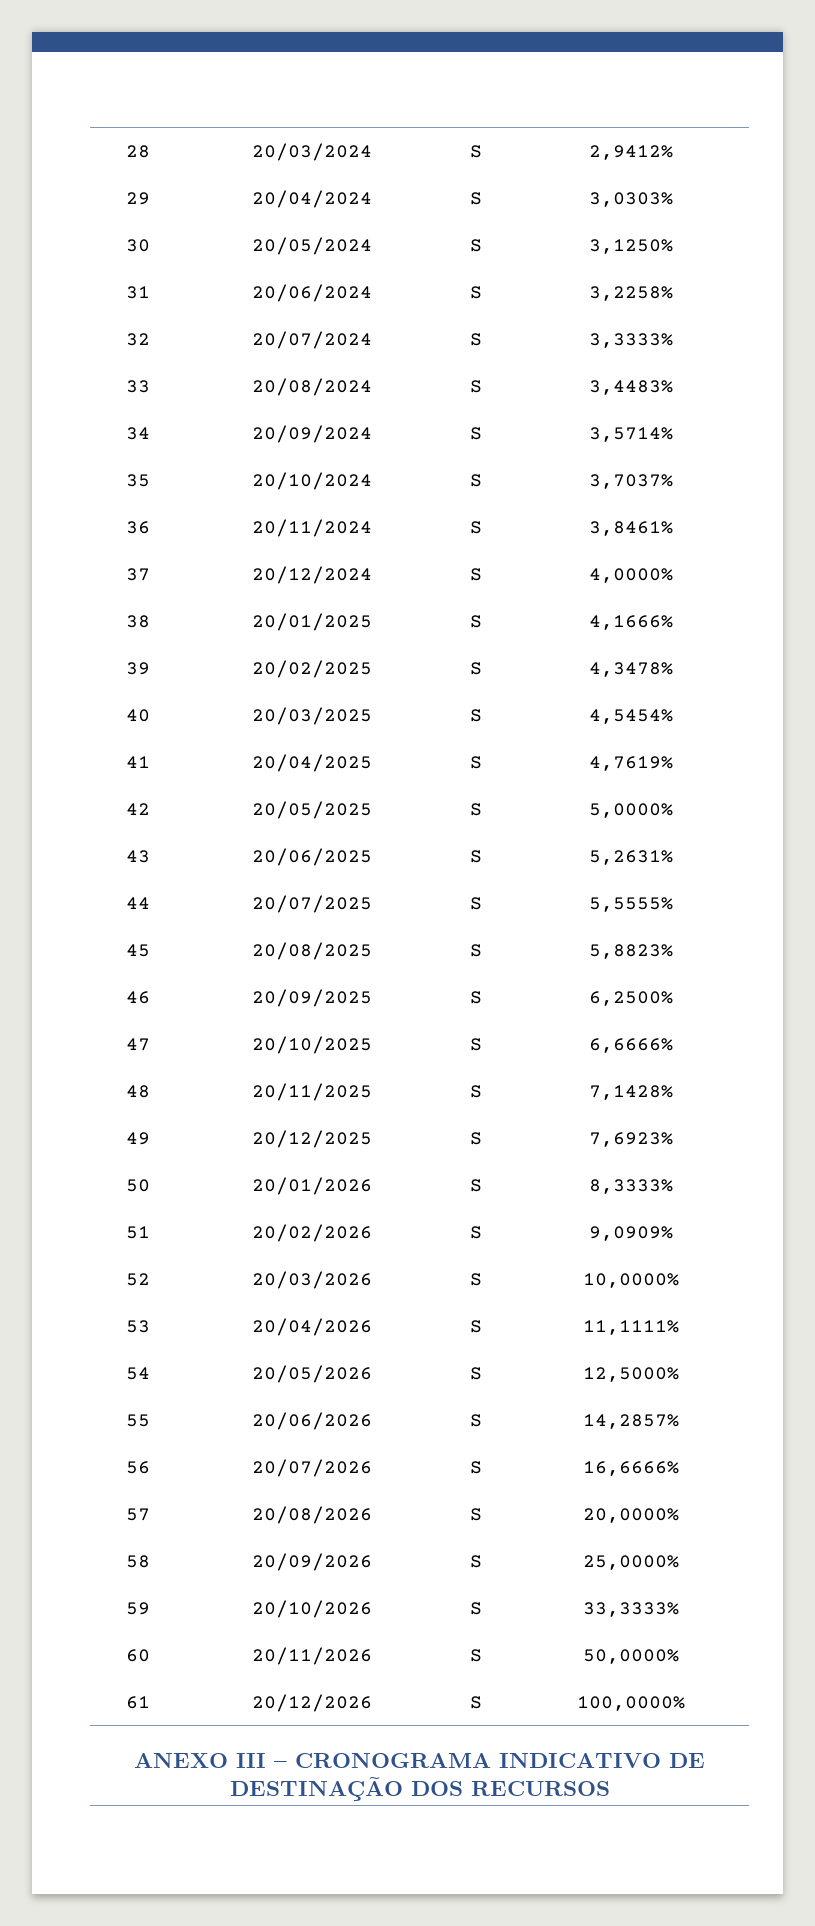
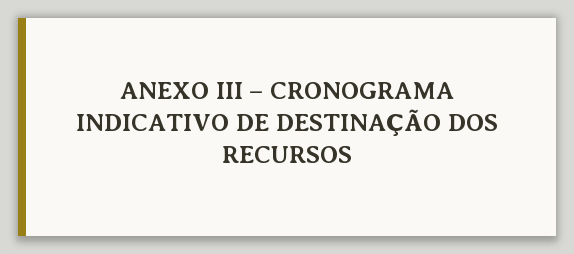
- 28 | 20/03/2024 | S | 2,9412%
- 29 | 20/04/2024 | S | 3,0303%
- 30 | 20/05/2024 | S | 3,1250%
- 31 | 20/06/2024 | S | 3,2258%
- 32 | 20/07/2024 | S | 3,3333%
- 33 | 20/08/2024 | S | 3,4483%
- 34 | 20/09/2024 | S | 3,5714%
- 35 | 20/10/2024 | S | 3,7037%
- 36 | 20/11/2024 | S | 3,8461%
- 37 | 20/12/2024 | S | 4,0000%
- 38 | 20/01/2025 | S | 4,1666%
- 39 | 20/02/2025 | S | 4,3478%
- 40 | 20/03/2025 | S | 4,5454%
- 41 | 20/04/2025 | S | 4,7619%
- 42 | 20/05/2025 | S | 5,0000%
- 43 | 20/06/2025 | S | 5,2631%
- 44 | 20/07/2025 | S | 5,5555%
- 45 | 20/08/2025 | S | 5,8823%
- 46 | 20/09/2025 | S | 6,2500%
- 47 | 20/10/2025 | S | 6,6666%
- 48 | 20/11/2025 | S | 7,1428%
- 49 | 20/12/2025 | S | 7,6923%
- 50 | 20/01/2026 | S | 8,3333%
- 51 | 20/02/2026 | S | 9,0909%
- 52 | 20/03/2026 | S | 10,0000%
- 53 | 20/04/2026 | S | 11,1111%
- 54 | 20/05/2026 | S | 12,5000%
- 55 | 20/06/2026 | S | 14,2857%
- 56 | 20/07/2026 | S | 16,6666%
- 57 | 20/08/2026 | S | 20,0000%
- 58 | 20/09/2026 | S | 25,0000%
- 59 | 20/10/2026 | S | 33,3333%
- 60 | 20/11/2026 | S | 50,0000%
- 61 | 20/12/2026 | S | 100,0000%

